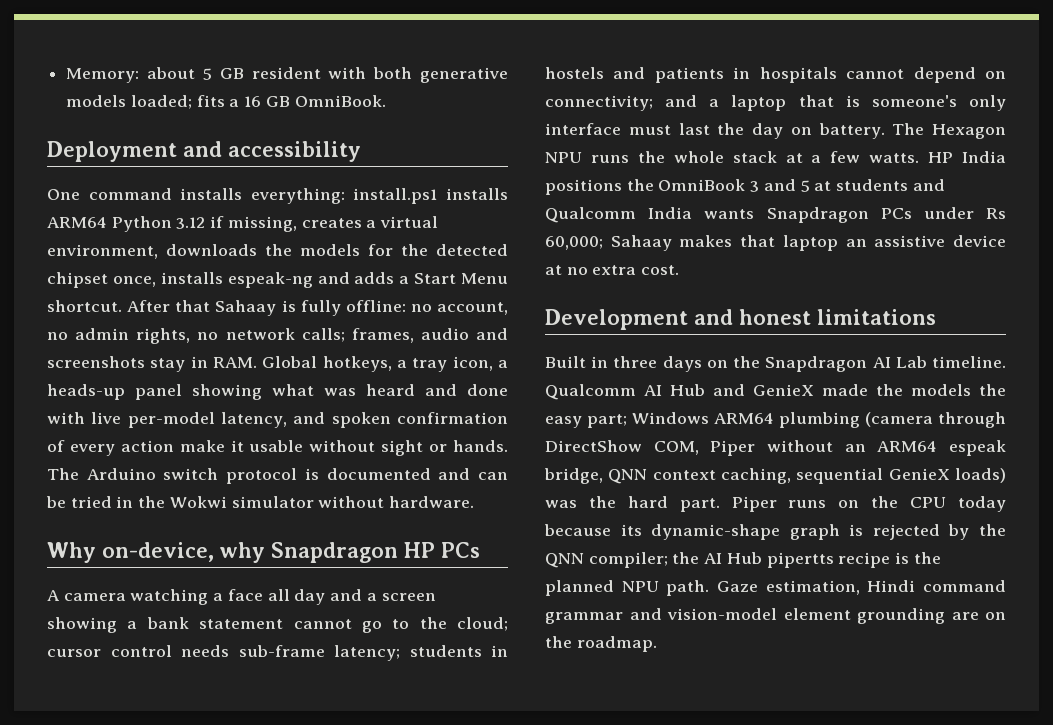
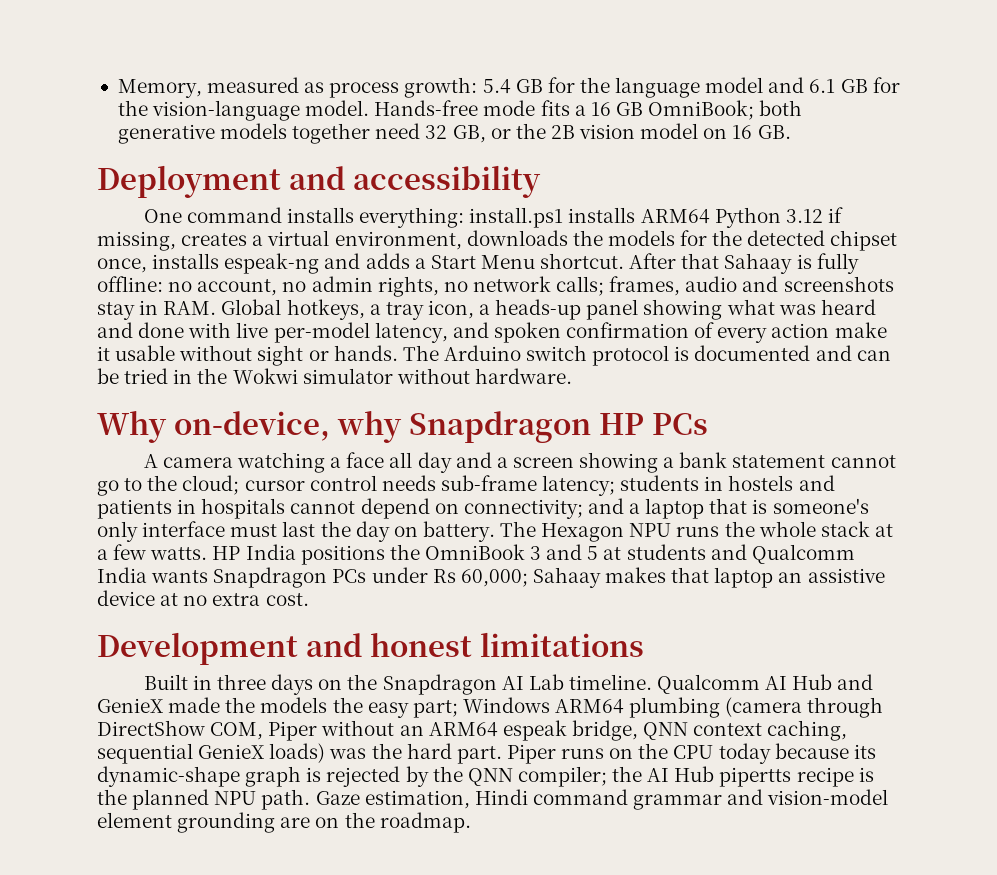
- Memory: about 5 GB resident with both generative models loaded; fits a 16 GB OmniBook.
+ Memory, measured as process growth: 5.4 GB for the language model and 6.1 GB for the vision-language model. Hands-free mode fits a 16 GB OmniBook; both generative models together need 32 GB, or the 2B vision model on 16 GB.

